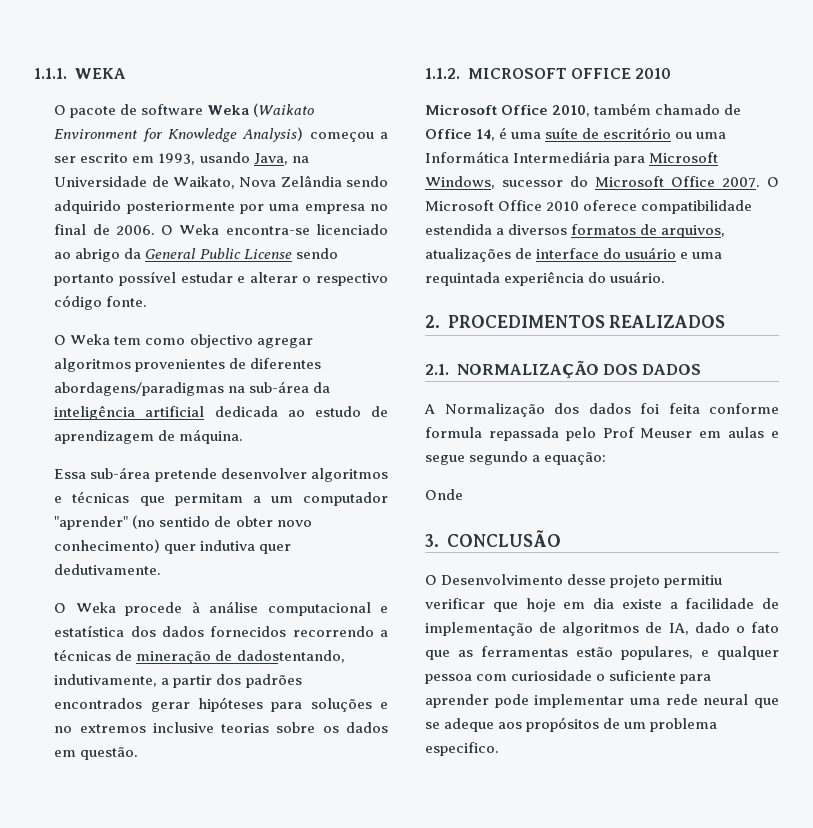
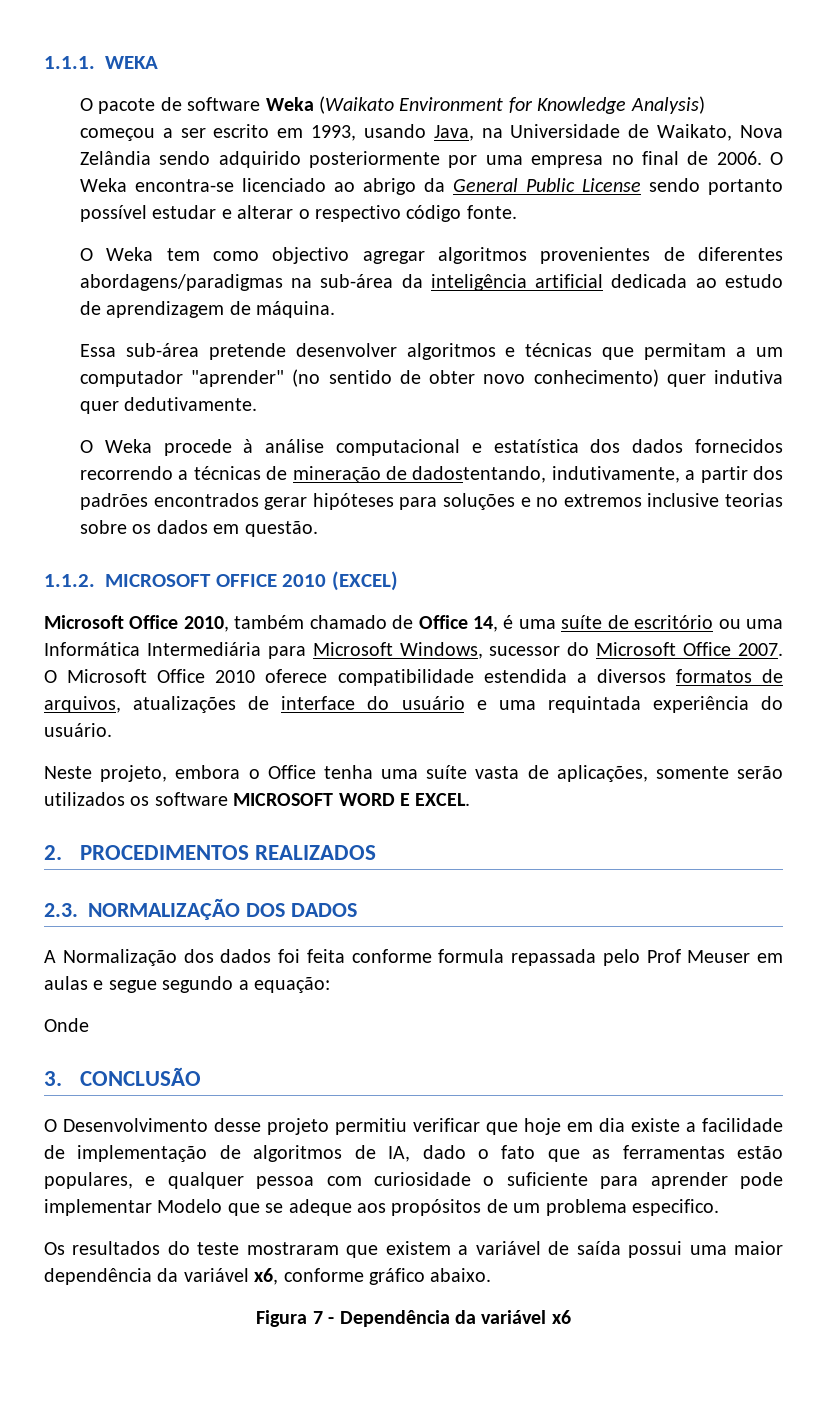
- 1.1.2. MICROSOFT OFFICE 2010
+ 1.1.2. MICROSOFT OFFICE 2010 (EXCEL)
+ Neste projeto, embora o Office tenha uma suíte vasta de aplicações, somente serão utilizados os software MICROSOFT WORD E EXCEL.
- 2.1. NORMALIZAÇÃO DOS DADOS
+ 2.3. NORMALIZAÇÃO DOS DADOS
- O Desenvolvimento desse projeto permitiu verificar que hoje em dia existe a facilidade de implementação de algoritmos de IA, dado o fato que as ferramentas estão populares, e qualquer pessoa com curiosidade o suficiente para aprender pode implementar uma rede neural que se adeque aos propósitos de um problema especifico.
+ O Desenvolvimento desse projeto permitiu verificar que hoje em dia existe a facilidade de implementação de algoritmos de IA, dado o fato que as ferramentas estão populares, e qualquer pessoa com curiosidade o suficiente para aprender pode implementar Modelo que se adeque aos propósitos de um problema especifico.
+ Os resultados do teste mostraram que existem a variável de saída possui uma maior dependência da variável x6, conforme gráfico abaixo.
+ Figura 7 - Dependência da variável x6

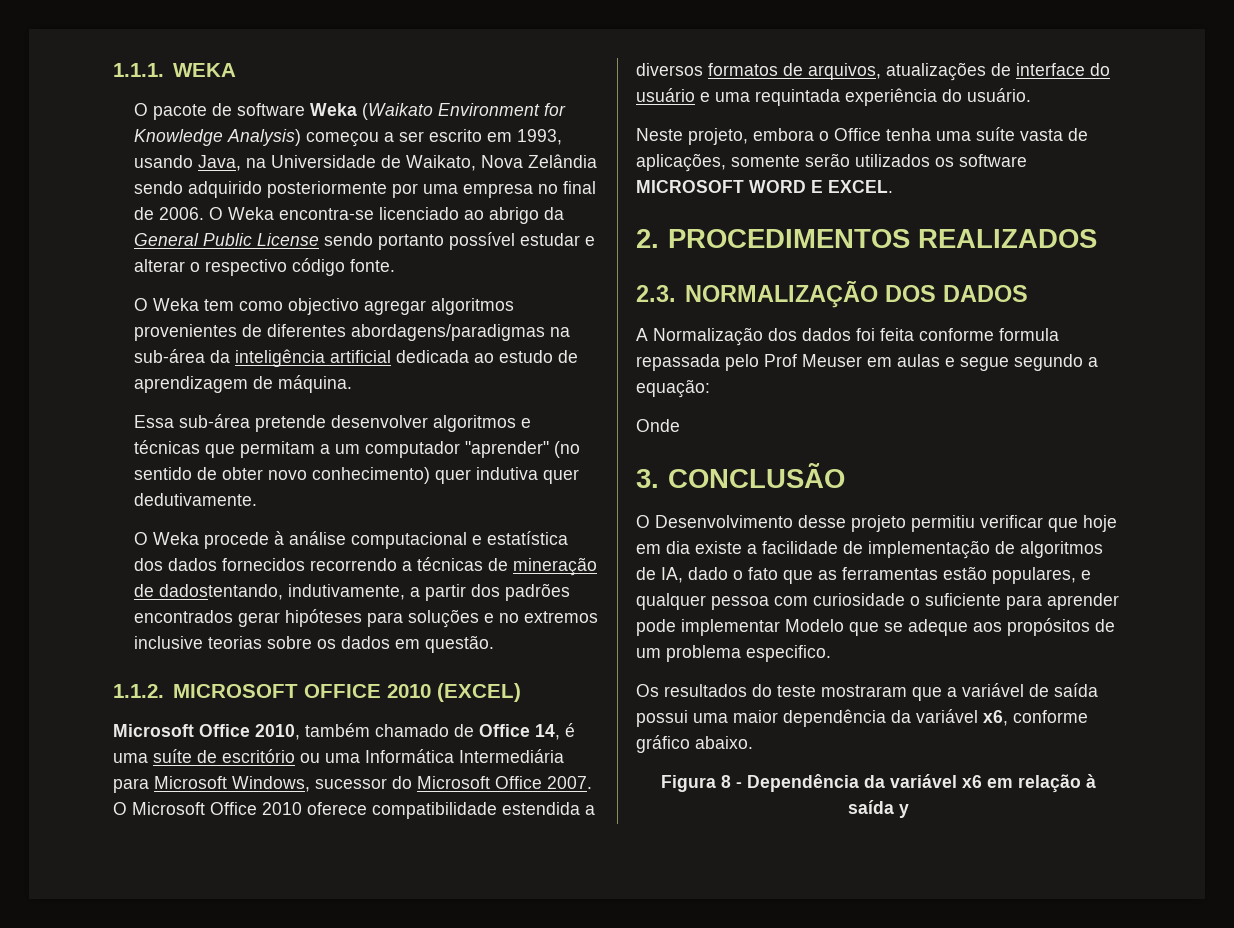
- Os resultados do teste mostraram que existem a variável de saída possui uma maior dependência da variável x6, conforme gráfico abaixo.
+ Os resultados do teste mostraram que a variável de saída possui uma maior dependência da variável x6, conforme gráfico abaixo.
- Figura 7 - Dependência da variável x6
+ Figura 8 - Dependência da variável x6 em relação à saída y

